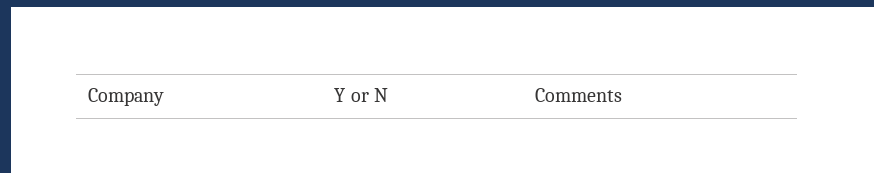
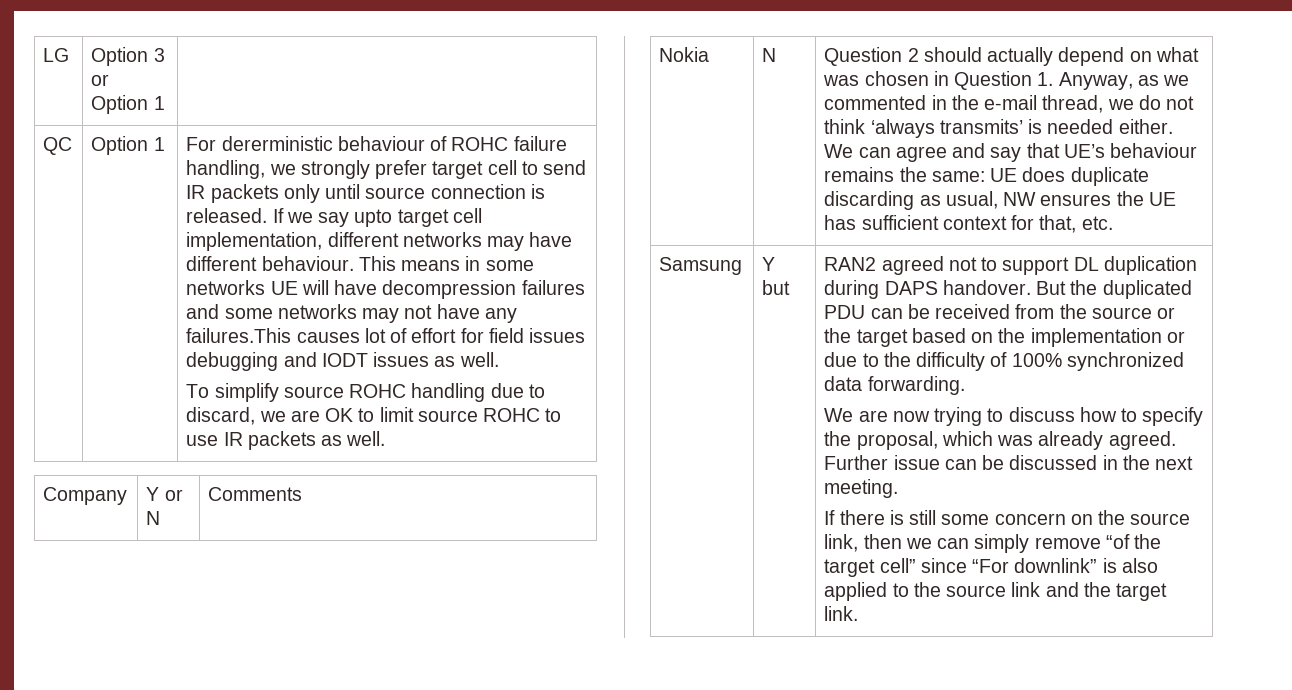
+ LG | Option 3 or Option 1 |
+ QC | Option 1 | For dererministic behaviour of ROHC failure handling, we strongly prefer target cell to send IR packets only until source connection is released. If we say upto target cell implementation, different networks may have different behaviour. This means in some networks UE will have decompression failures and some networks may not have any failures.This causes lot of effort for field issues debugging and IODT issues as well.
+ To simplify source ROHC handling due to discard, we are OK to limit source ROHC to use IR packets as well.
+ Nokia | N | Question 2 should actually depend on what was chosen in Question 1. Anyway, as we commented in the e-mail thread, we do not think ‘always transmits’ is needed either. We can agree and say that UE’s behaviour remains the same: UE does duplicate discarding as usual, NW ensures the UE has sufficient context for that, etc.
+ Samsung | Y but | RAN2 agreed not to support DL duplication during DAPS handover. But the duplicated PDU can be received from the source or the target based on the implementation or due to the difficulty of 100% synchronized data forwarding.
+ We are now trying to discuss how to specify the proposal, which was already agreed. Further issue can be discussed in the next meeting.
+ If there is still some concern on the source link, then we can simply remove “of the target cell” since “For downlink” is also applied to the source link and the target link.

